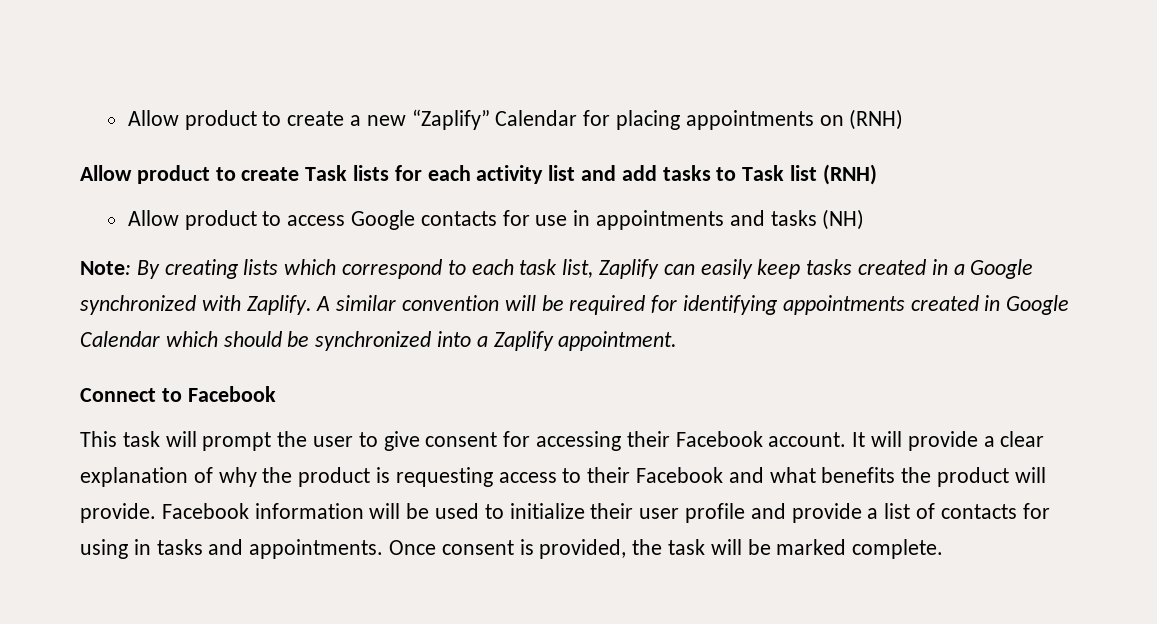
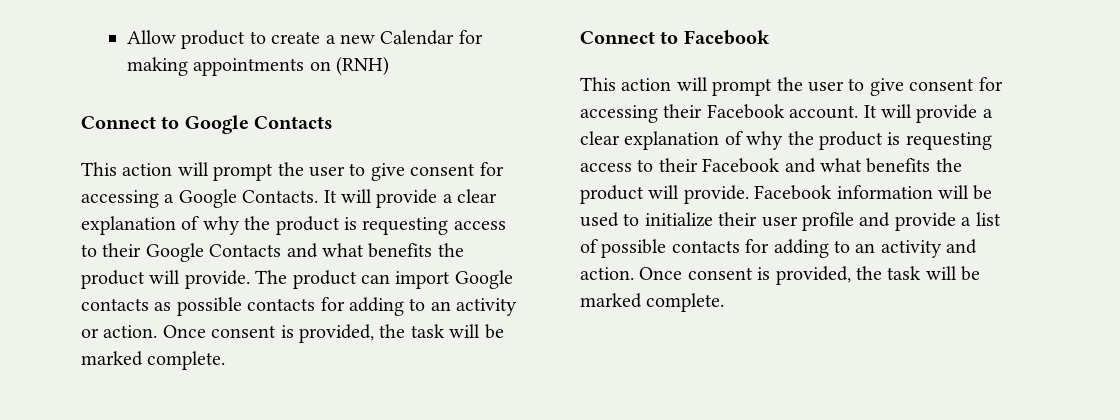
- Allow product to create a new “Zaplify” Calendar for placing appointments on (RNH)
+ Allow product to create a new Calendar for making appointments on (RNH)
- Allow product to create Task lists for each activity list and add tasks to Task list (RNH)
- Allow product to access Google contacts for use in appointments and tasks (NH)
- Note: By creating lists which correspond to each task list, Zaplify can easily keep tasks created in a Google synchronized with Zaplify. A similar convention will be required for identifying appointments created in Google Calendar which should be synchronized into a Zaplify appointment.
+ Connect to Google Contacts
+ This action will prompt the user to give consent for accessing a Google Contacts. It will provide a clear explanation of why the product is requesting access to their Google Contacts and what benefits the product will provide. The product can import Google contacts as possible contacts for adding to an activity or action. Once consent is provided, the task will be marked complete.
- This task will prompt the user to give consent for accessing their Facebook account.
+ This action will prompt the user to give consent for accessing their Facebook account.
- Facebook information will be used to initialize their user profile and provide a list of contacts for using in tasks and appointments.
+ Facebook information will be used to initialize their user profile and provide a list of possible contacts for adding to an activity and action.

